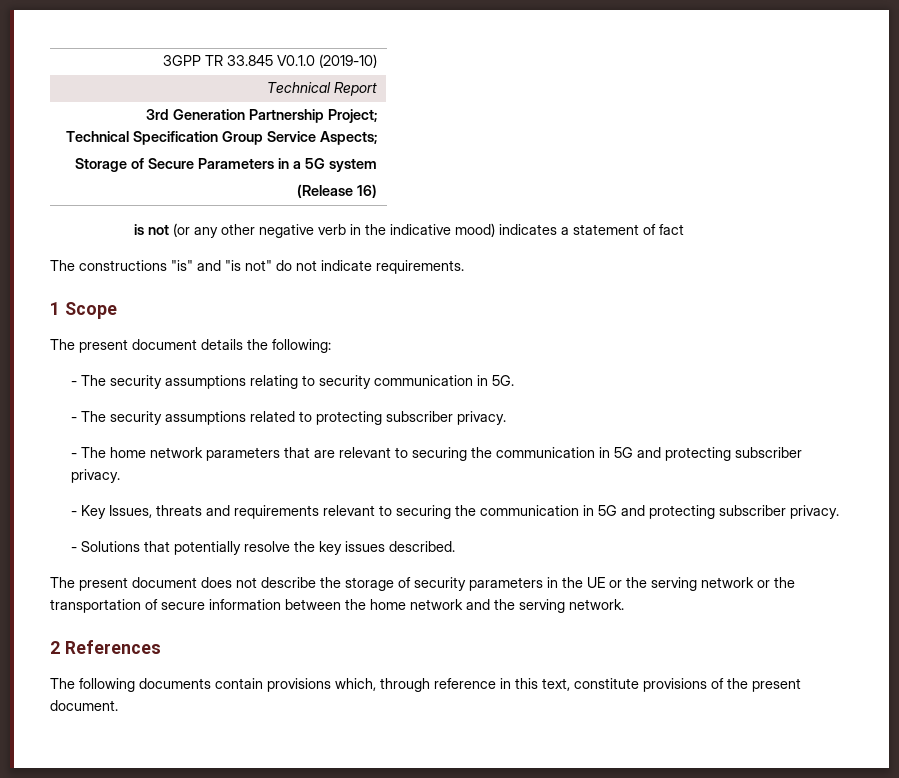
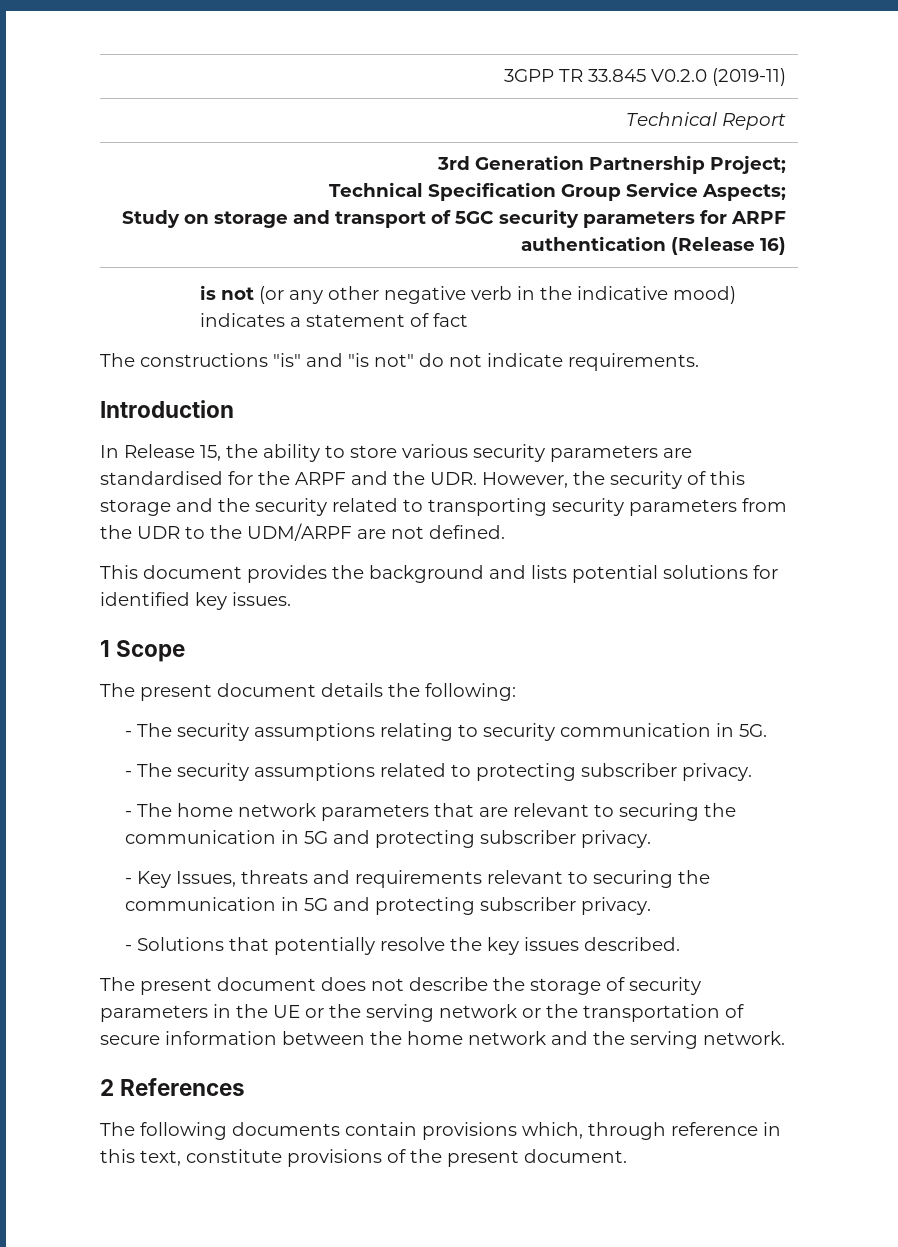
- 3GPP TR 33.845 V0.1.0 (2019-10)
+ 3GPP TR 33.845 V0.2.0 (2019-11)
  3rd Generation Partnership Project;
  Technical Specification Group Service Aspects;
- Storage of Secure Parameters in a 5G system
- (Release 16)
+ Study on storage and transport of 5GC security parameters for ARPF authentication (Release 16)
+ Introduction
+ In Release 15, the ability to store various security parameters are standardised for the ARPF and the UDR. However, the security of this storage and the security related to transporting security parameters from the UDR to the UDM/ARPF are not defined.
+ This document provides the background and lists potential solutions for identified key issues.

